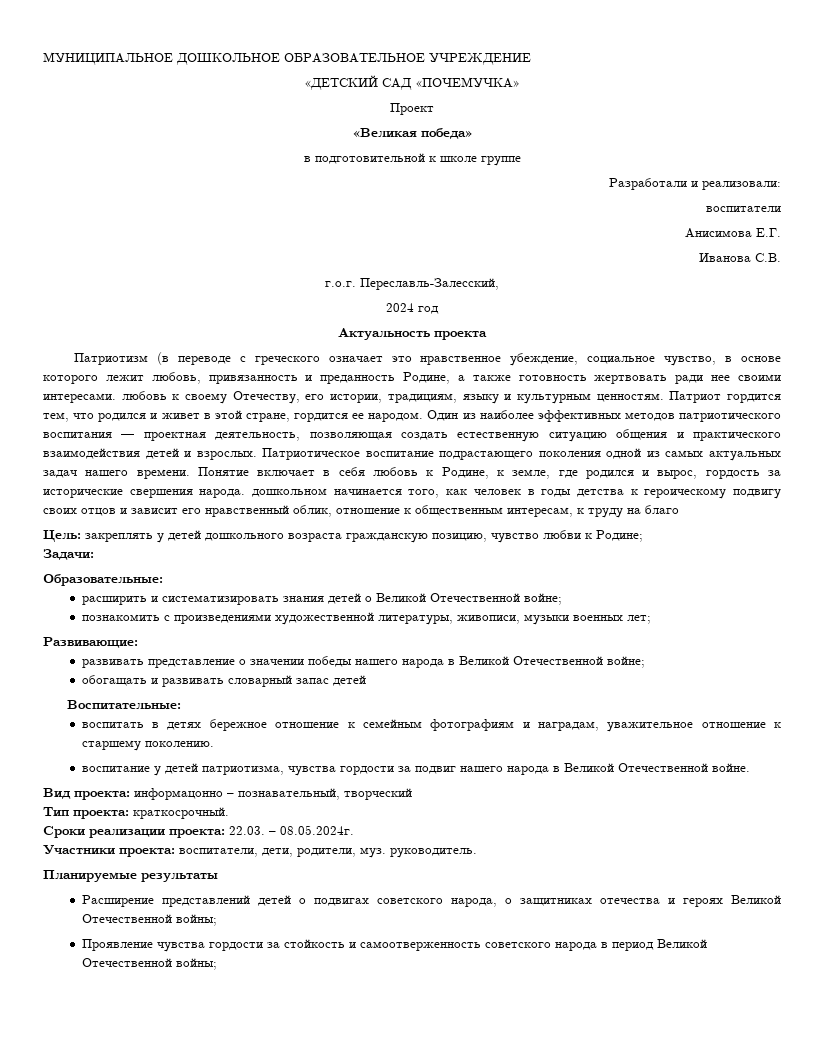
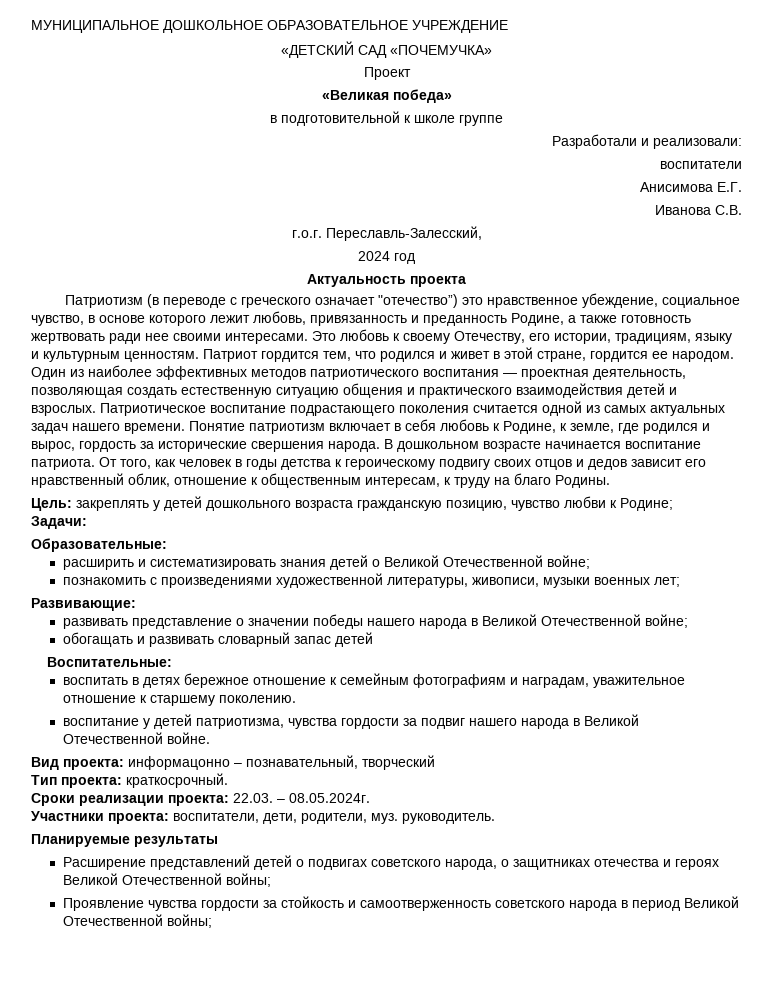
- Патриотизм (в переводе с греческого означает это нравственное убеждение, социальное чувство, в основе которого лежит любовь, привязанность и преданность Родине, а также готовность жертвовать ради нее своими интересами. любовь к своему Отечеству, его истории, традициям, языку и культурным ценностям.
+ Патриотизм (в переводе с греческого означает "отечество”) это нравственное убеждение, социальное чувство, в основе которого лежит любовь, привязанность и преданность Родине, а также готовность жертвовать ради нее своими интересами. Это любовь к своему Отечеству, его истории, традициям, языку и культурным ценностям.
- Патриотическое воспитание подрастающего поколения одной из самых актуальных задач нашего времени.
+ Патриотическое воспитание подрастающего поколения считается одной из самых актуальных задач нашего времени.
- Понятие включает в себя любовь к Родине, к земле, где родился и вырос, гордость за исторические свершения народа. дошкольном начинается того, как человек в годы детства к героическому подвигу своих отцов и зависит его нравственный облик, отношение к общественным интересам, к труду на благо
+ Понятие патриотизм включает в себя любовь к Родине, к земле, где родился и вырос, гордость за исторические свершения народа. В дошкольном возрасте начинается воспитание патриота. От того, как человек в годы детства к героическому подвигу своих отцов и дедов зависит его нравственный облик, отношение к общественным интересам, к труду на благо Родины.

